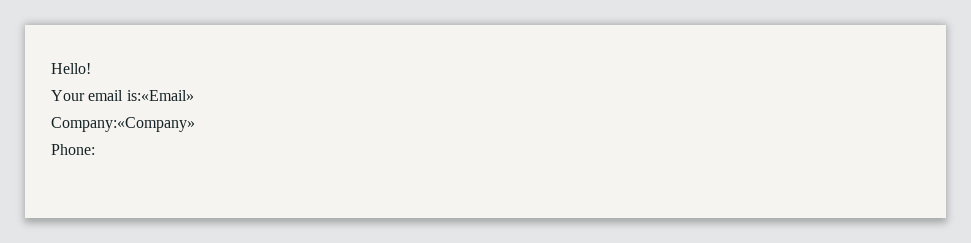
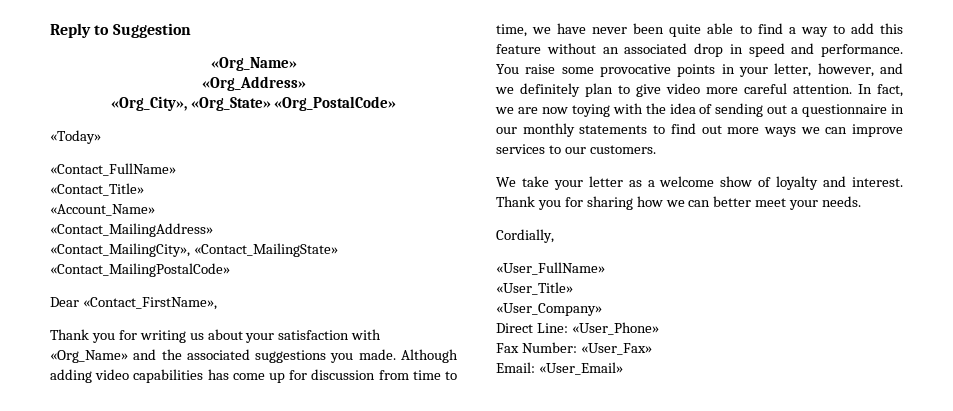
- Hello!
- Your email is:«Email»
- Company:«Company»
- Phone:
+ Reply to Suggestion
+ «Org_Name»
+ «Org_Address»
+ «Org_City», «Org_State» «Org_PostalCode»
+ «Today»
+ «Contact_FullName»
+ «Contact_Title»
+ «Account_Name»
+ «Contact_MailingAddress»
+ «Contact_MailingCity», «Contact_MailingState» «Contact_MailingPostalCode»
+ Dear «Contact_FirstName»,
+ Thank you for writing us about your satisfaction with «Org_Name» and the associated suggestions you made. Although adding video capabilities has come up for discussion from time to time, we have never been quite able to find a way to add this feature without an associated drop in speed and performance. You raise some provocative points in your letter, however, and we definitely plan to give video more careful attention. In fact, we are now toying with the idea of sending out a questionnaire in our monthly statements to find out more ways we can improve services to our customers.
+ We take your letter as a welcome show of loyalty and interest. Thank you for sharing how we can better meet your needs.
+ Cordially,
+ «User_FullName»
+ «User_Title»
+ «User_Company»
+ Direct Line: «User_Phone»
+ Fax Number: «User_Fax»
+ Email: «User_Email»

